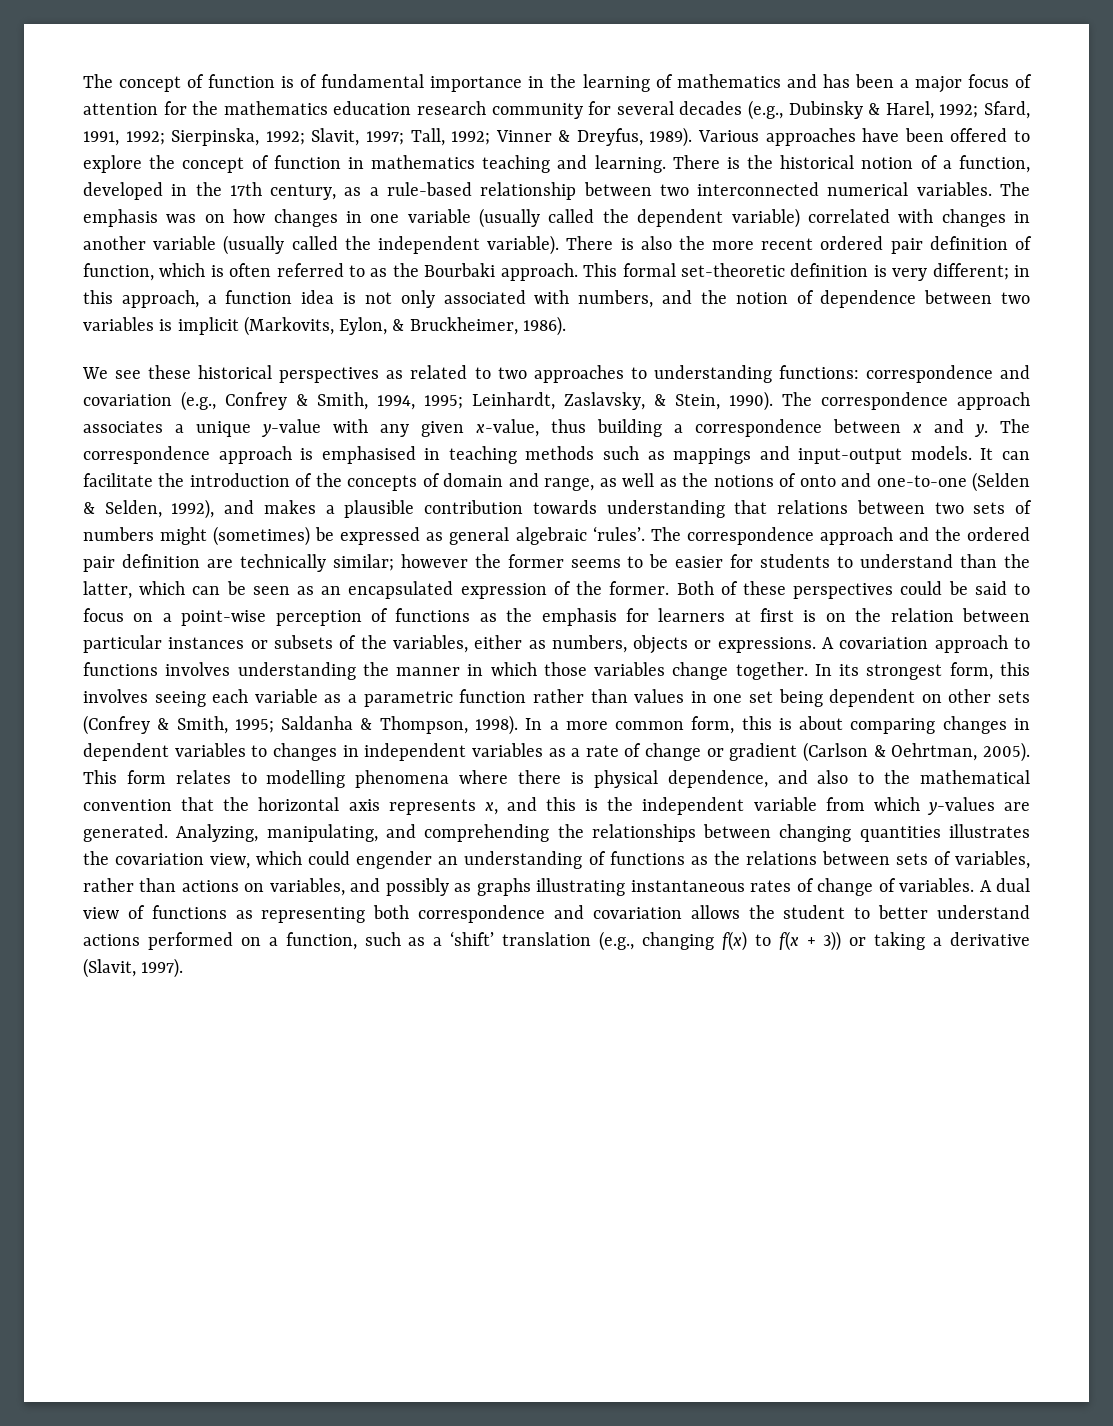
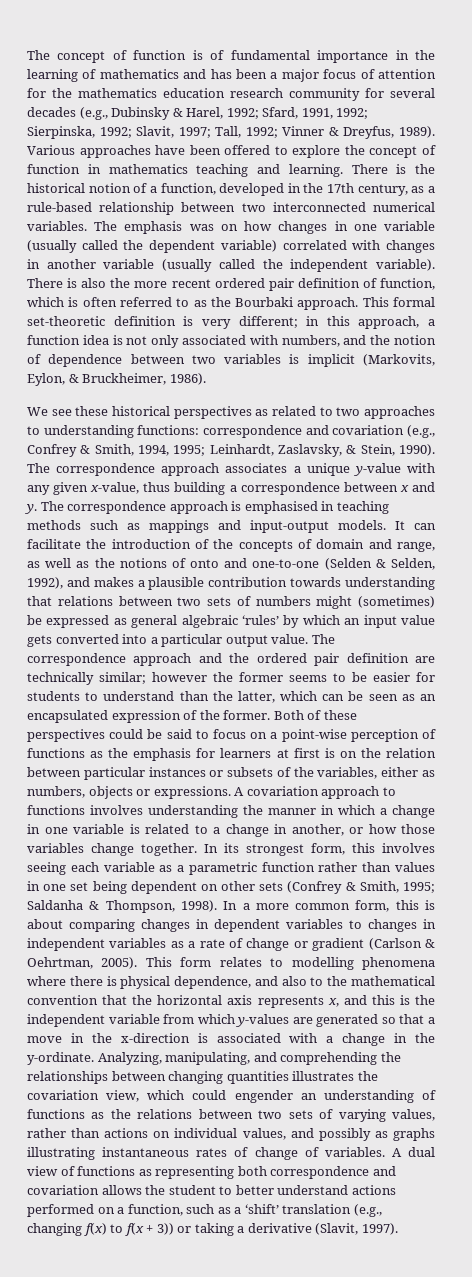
- It can facilitate the introduction of the concepts of domain and range, as well as the notions of onto and one-to-one (Selden & Selden, 1992), and makes a plausible contribution towards understanding that relations between two sets of numbers might (sometimes) be expressed as general algebraic ‘rules’.
+ It can facilitate the introduction of the concepts of domain and range, as well as the notions of onto and one-to-one (Selden & Selden, 1992), and makes a plausible contribution towards understanding that relations between two sets of numbers might (sometimes) be expressed as general algebraic ‘rules’ by which an input value gets converted into a particular output value.
- A covariation approach to functions involves understanding the manner in which those variables change together.
+ A covariation approach to functions involves understanding the manner in which a change in one variable is related to a change in another, or how those variables change together.
- This form relates to modelling phenomena where there is physical dependence, and also to the mathematical convention that the horizontal axis represents x, and this is the independent variable from which y-values are generated.
+ This form relates to modelling phenomena where there is physical dependence, and also to the mathematical convention that the horizontal axis represents x, and this is the independent variable from which y-values are generated so that a move in the x-direction is associated with a change in the y-ordinate.
- Analyzing, manipulating, and comprehending the relationships between changing quantities illustrates the covariation view, which could engender an understanding of functions as the relations between sets of variables, rather than actions on variables, and possibly as graphs illustrating instantaneous rates of change of variables.
+ Analyzing, manipulating, and comprehending the relationships between changing quantities illustrates the covariation view, which could engender an understanding of functions as the relations between two sets of varying values, rather than actions on individual values, and possibly as graphs illustrating instantaneous rates of change of variables.

